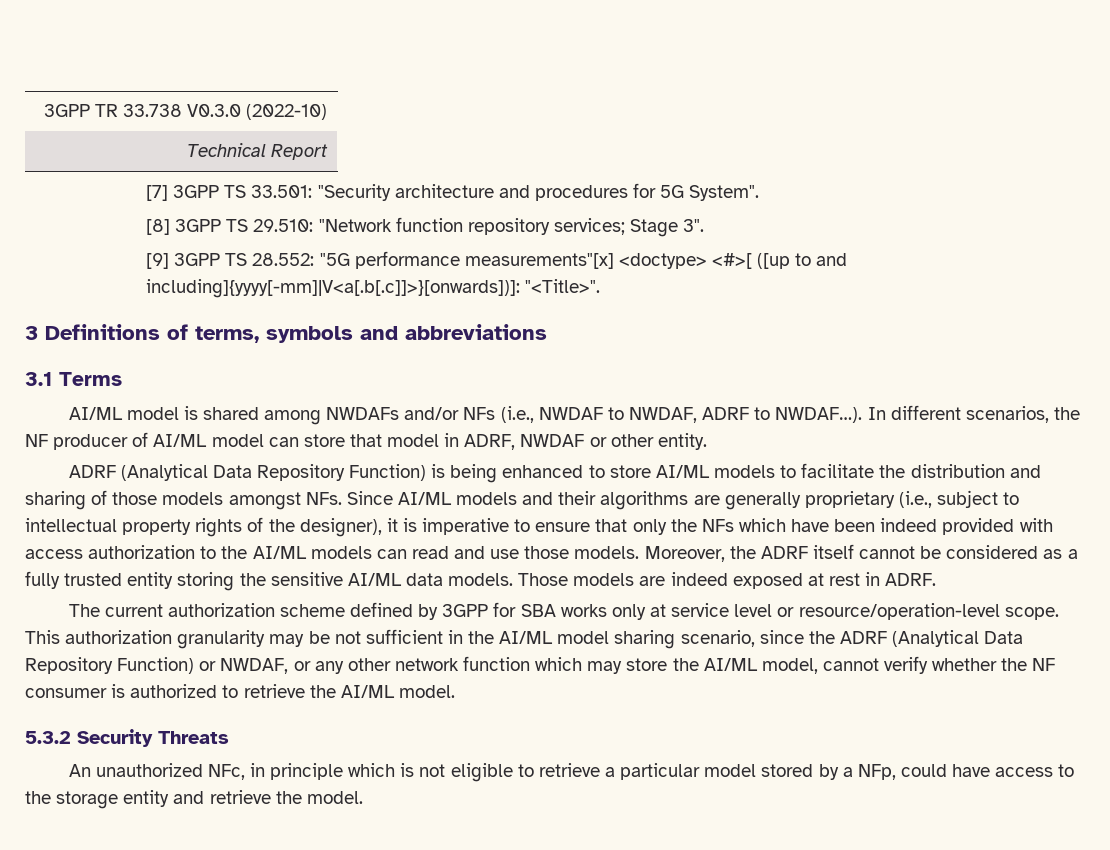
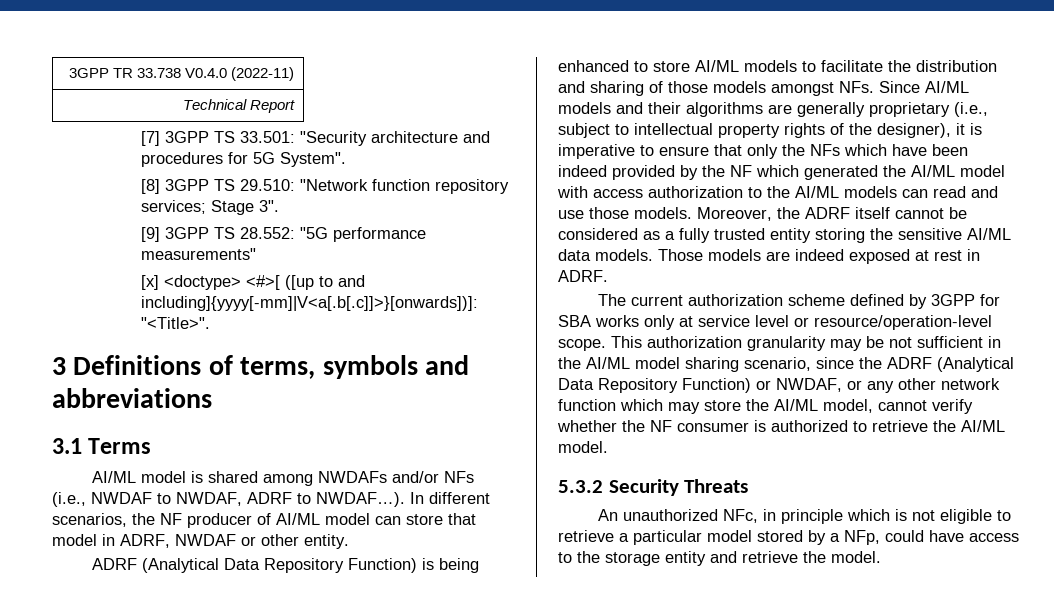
- 3GPP TR 33.738 V0.3.0 (2022-10)
+ 3GPP TR 33.738 V0.4.0 (2022-11)
- [9] 3GPP TS 28.552: "5G performance measurements"[x] <doctype> <#>[ ([up to and including]{yyyy[-mm]|V<a[.b[.c]]>}[onwards])]: "<Title>".
+ [9] 3GPP TS 28.552: "5G performance measurements"
+ [x] <doctype> <#>[ ([up to and including]{yyyy[-mm]|V<a[.b[.c]]>}[onwards])]: "<Title>".
- ADRF (Analytical Data Repository Function) is being enhanced to store AI/ML models to facilitate the distribution and sharing of those models amongst NFs. Since AI/ML models and their algorithms are generally proprietary (i.e., subject to intellectual property rights of the designer), it is imperative to ensure that only the NFs which have been indeed provided with access authorization to the AI/ML models can read and use those models.
+ ADRF (Analytical Data Repository Function) is being enhanced to store AI/ML models to facilitate the distribution and sharing of those models amongst NFs. Since AI/ML models and their algorithms are generally proprietary (i.e., subject to intellectual property rights of the designer), it is imperative to ensure that only the NFs which have been indeed provided by the NF which generated the AI/ML model with access authorization to the AI/ML models can read and use those models.

